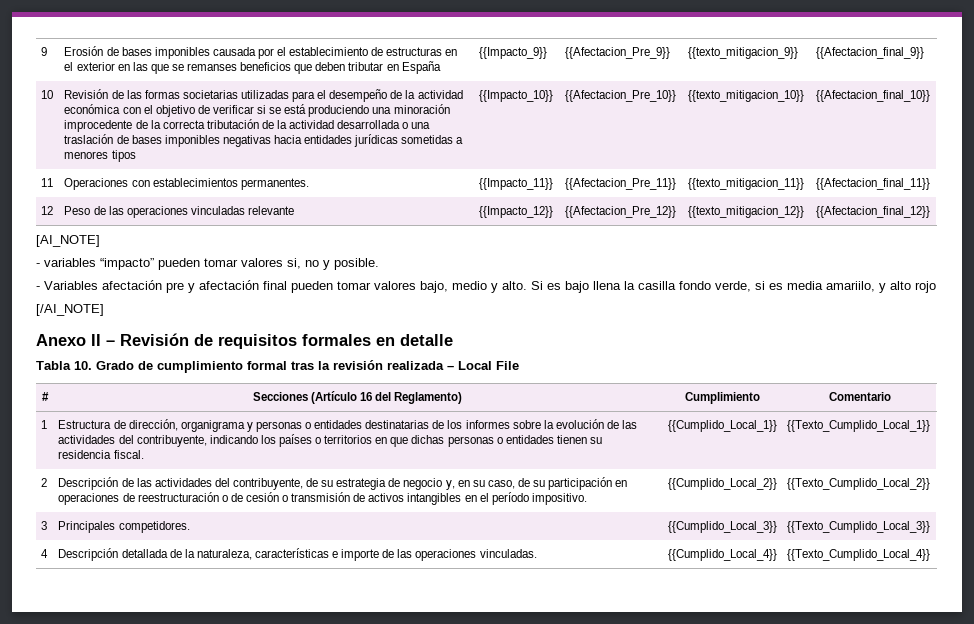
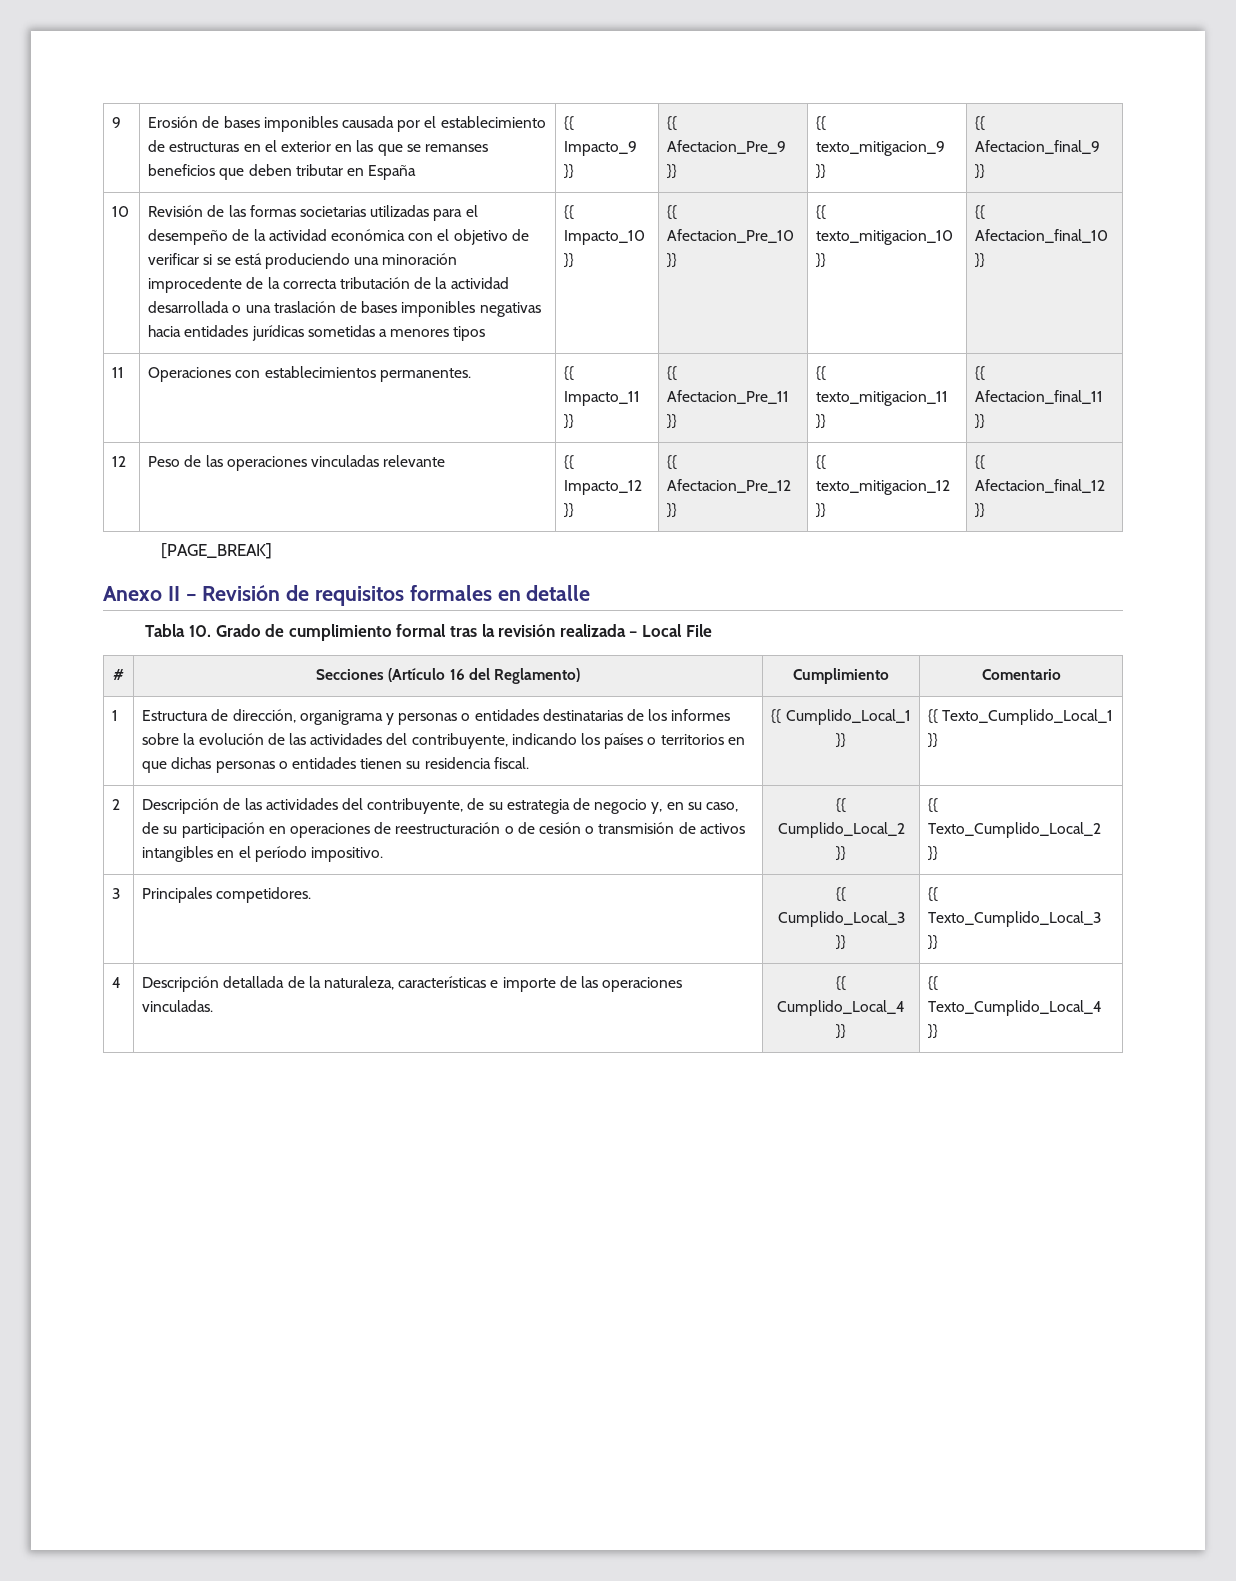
- 9 | Erosión de bases imponibles causada por el establecimiento de estructuras en el exterior en las que se remanses beneficios que deben tributar en España | {{Impacto_9}} | {{Afectacion_Pre_9}} | {{texto_mitigacion_9}} | {{Afectacion_final_9}}
+ 9 | Erosión de bases imponibles causada por el establecimiento de estructuras en el exterior en las que se remanses beneficios que deben tributar en España | {{ Impacto_9 }} | {{ Afectacion_Pre_9 }} | {{ texto_mitigacion_9 }} | {{ Afectacion_final_9 }}
- {{Impacto_10}} | {{Afectacion_Pre_10}} | {{texto_mitigacion_10}} | {{Afectacion_final_10}}
+ {{ Impacto_10 }} | {{ Afectacion_Pre_10 }} | {{ texto_mitigacion_10 }} | {{ Afectacion_final_10 }}
- 11 | Operaciones con establecimientos permanentes. | {{Impacto_11}} | {{Afectacion_Pre_11}} | {{texto_mitigacion_11}} | {{Afectacion_final_11}}
+ 11 | Operaciones con establecimientos permanentes. | {{ Impacto_11 }} | {{ Afectacion_Pre_11 }} | {{ texto_mitigacion_11 }} | {{ Afectacion_final_11 }}
- 12 | Peso de las operaciones vinculadas relevante | {{Impacto_12}} | {{Afectacion_Pre_12}} | {{texto_mitigacion_12}} | {{Afectacion_final_12}}
- [AI_NOTE]
- - variables “impacto” pueden tomar valores si, no y posible.
- - Variables afectación pre y afectación final pueden tomar valores bajo, medio y alto. Si es bajo llena la casilla fondo verde, si es media amariilo, y alto rojo
- [/AI_NOTE]
+ 12 | Peso de las operaciones vinculadas relevante | {{ Impacto_12 }} | {{ Afectacion_Pre_12 }} | {{ texto_mitigacion_12 }} | {{ Afectacion_final_12 }}
+ [PAGE_BREAK]
- {{Cumplido_Local_1}} | {{Texto_Cumplido_Local_1}}
+ {{ Cumplido_Local_1 }} | {{ Texto_Cumplido_Local_1 }}
- {{Cumplido_Local_2}} | {{Texto_Cumplido_Local_2}}
- 3 | Principales competidores. | {{Cumplido_Local_3}} | {{Texto_Cumplido_Local_3}}
+ {{ Cumplido_Local_2 }} | {{ Texto_Cumplido_Local_2 }}
+ 3 | Principales competidores. | {{ Cumplido_Local_3 }} | {{ Texto_Cumplido_Local_3 }}
- 4 | Descripción detallada de la naturaleza, características e importe de las operaciones vinculadas. | {{Cumplido_Local_4}} | {{Texto_Cumplido_Local_4}}
+ 4 | Descripción detallada de la naturaleza, características e importe de las operaciones vinculadas. | {{ Cumplido_Local_4 }} | {{ Texto_Cumplido_Local_4 }}

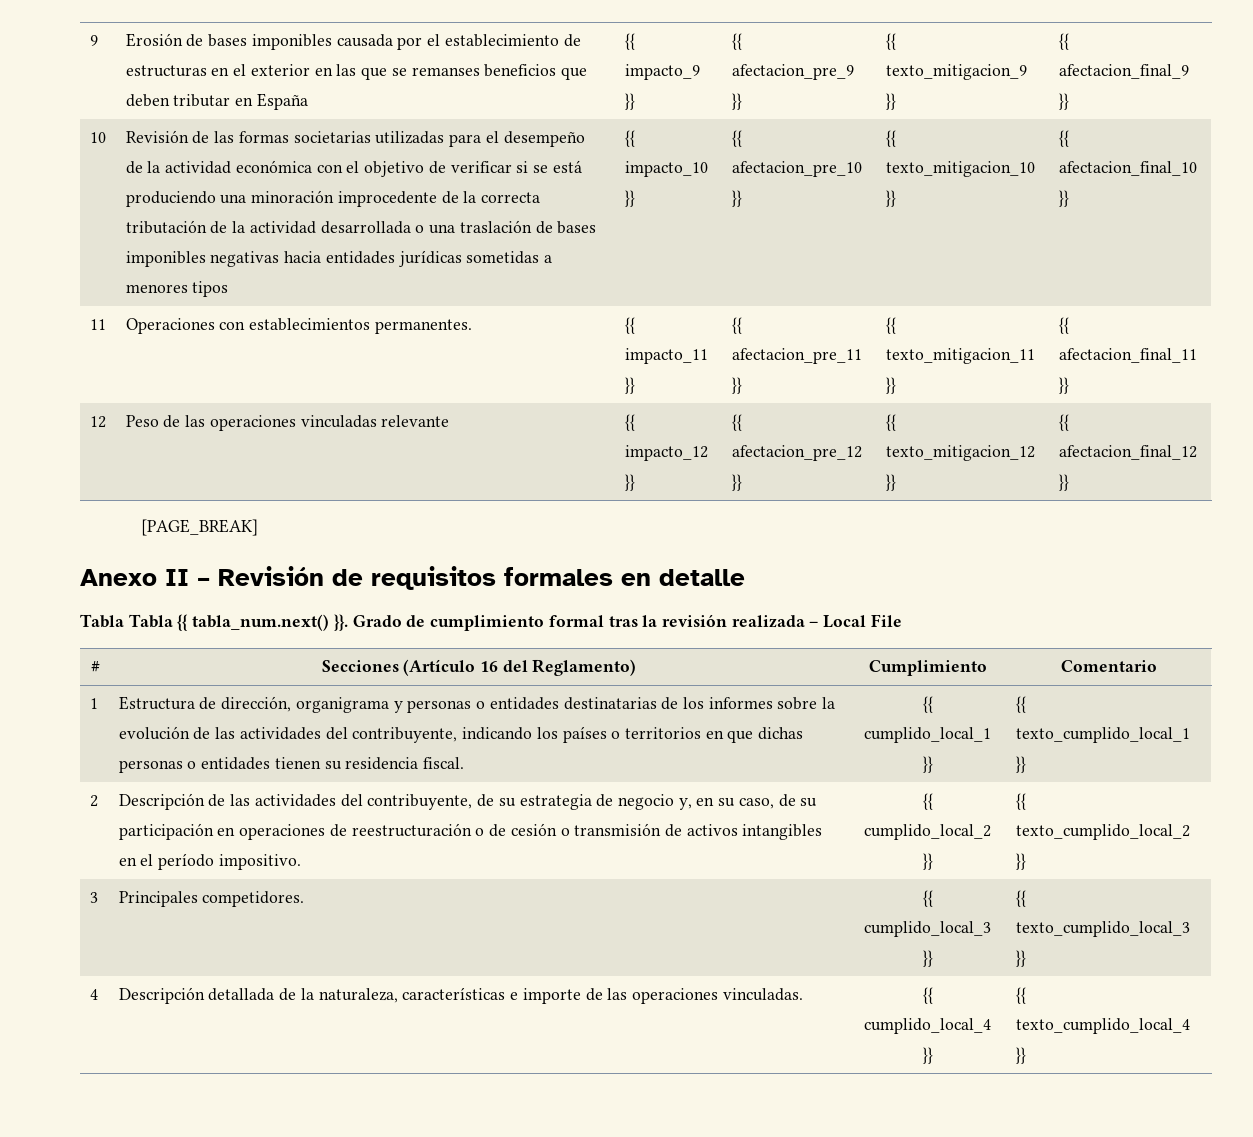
- 9 | Erosión de bases imponibles causada por el establecimiento de estructuras en el exterior en las que se remanses beneficios que deben tributar en España | {{ Impacto_9 }} | {{ Afectacion_Pre_9 }} | {{ texto_mitigacion_9 }} | {{ Afectacion_final_9 }}
+ 9 | Erosión de bases imponibles causada por el establecimiento de estructuras en el exterior en las que se remanses beneficios que deben tributar en España | {{ impacto_9 }} | {{ afectacion_pre_9 }} | {{ texto_mitigacion_9 }} | {{ afectacion_final_9 }}
- {{ Impacto_10 }} | {{ Afectacion_Pre_10 }}
+ {{ impacto_10 }} | {{ afectacion_pre_10 }}
- {{ Afectacion_final_10 }}
+ {{ afectacion_final_10 }}
- 11 | Operaciones con establecimientos permanentes. | {{ Impacto_11 }} | {{ Afectacion_Pre_11 }} | {{ texto_mitigacion_11 }} | {{ Afectacion_final_11 }}
+ 11 | Operaciones con establecimientos permanentes. | {{ impacto_11 }} | {{ afectacion_pre_11 }} | {{ texto_mitigacion_11 }} | {{ afectacion_final_11 }}
- 12 | Peso de las operaciones vinculadas relevante | {{ Impacto_12 }} | {{ Afectacion_Pre_12 }} | {{ texto_mitigacion_12 }} | {{ Afectacion_final_12 }}
+ 12 | Peso de las operaciones vinculadas relevante | {{ impacto_12 }} | {{ afectacion_pre_12 }} | {{ texto_mitigacion_12 }} | {{ afectacion_final_12 }}
- Tabla 10. Grado de cumplimiento formal tras la revisión realizada – Local File
+ Tabla Tabla {{ tabla_num.next() }}. Grado de cumplimiento formal tras la revisión realizada – Local File
- {{ Cumplido_Local_1 }} | {{ Texto_Cumplido_Local_1 }}
+ {{ cumplido_local_1 }} | {{ texto_cumplido_local_1 }}
- {{ Cumplido_Local_2 }} | {{ Texto_Cumplido_Local_2 }}
+ {{ cumplido_local_2 }} | {{ texto_cumplido_local_2 }}
- 3 | Principales competidores. | {{ Cumplido_Local_3 }} | {{ Texto_Cumplido_Local_3 }}
+ 3 | Principales competidores. | {{ cumplido_local_3 }} | {{ texto_cumplido_local_3 }}
- 4 | Descripción detallada de la naturaleza, características e importe de las operaciones vinculadas. | {{ Cumplido_Local_4 }} | {{ Texto_Cumplido_Local_4 }}
+ 4 | Descripción detallada de la naturaleza, características e importe de las operaciones vinculadas. | {{ cumplido_local_4 }} | {{ texto_cumplido_local_4 }}

